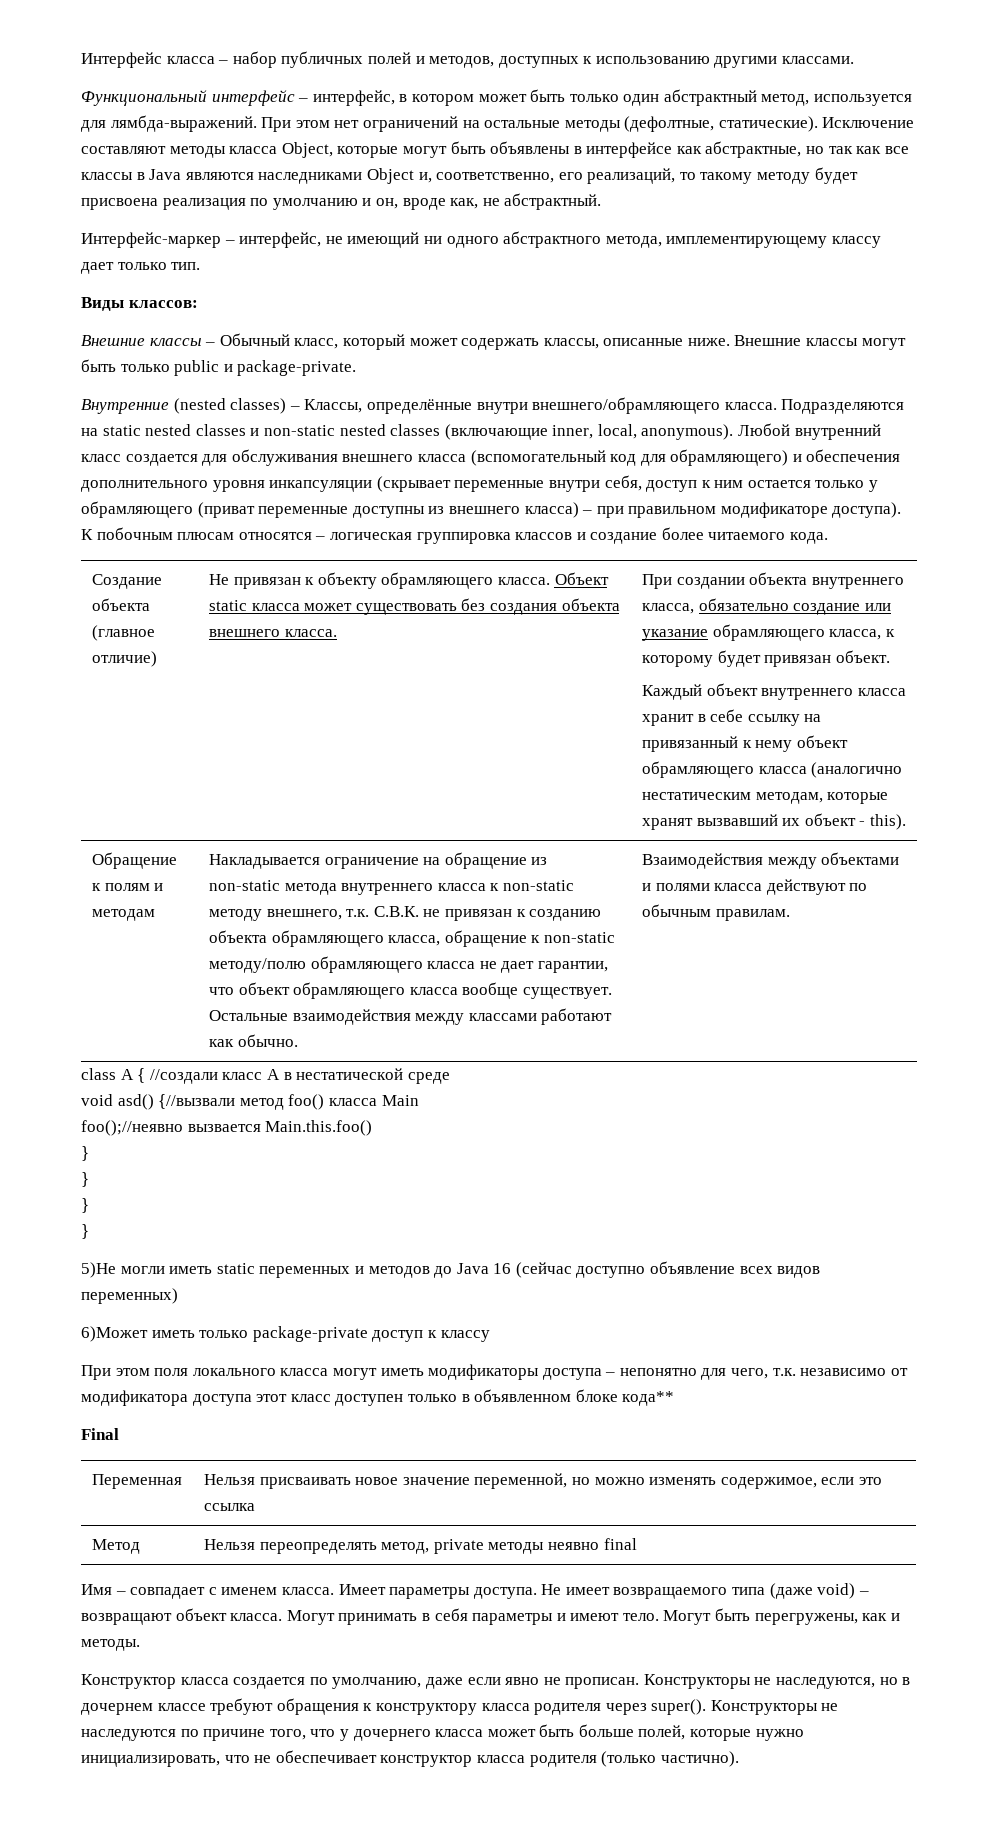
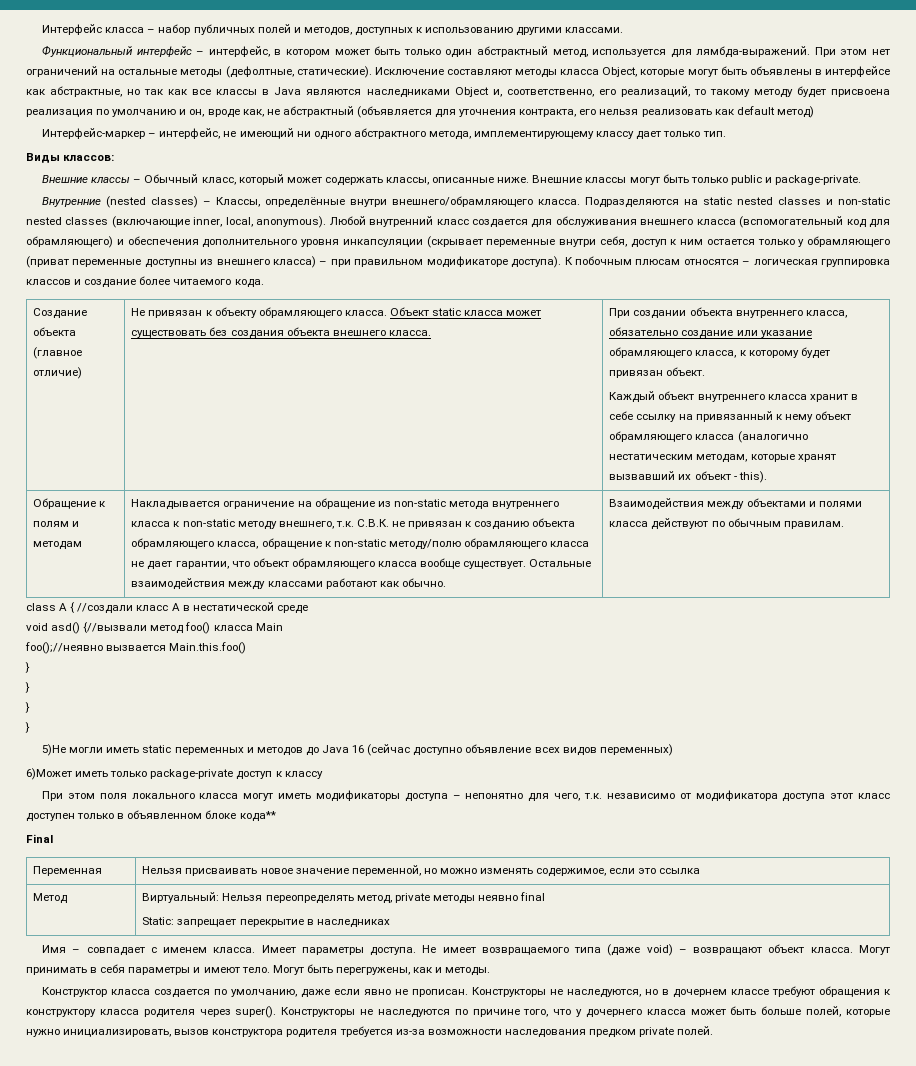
- Исключение составляют методы класса Object, которые могут быть объявлены в интерфейсе как абстрактные, но так как все классы в Java являются наследниками Object и, соответственно, его реализаций, то такому методу будет присвоена реализация по умолчанию и он, вроде как, не абстрактный.
+ Исключение составляют методы класса Object, которые могут быть объявлены в интерфейсе как абстрактные, но так как все классы в Java являются наследниками Object и, соответственно, его реализаций, то такому методу будет присвоена реализация по умолчанию и он, вроде как, не абстрактный (объявляется для уточнения контракта, его нельзя реализовать как default метод)
- Метод | Нельзя переопределять метод, private методы неявно final
+ Метод | Виртуальный: Нельзя переопределять метод, private методы неявно final
+ Static: запрещает перекрытие в наследниках
- Конструкторы не наследуются по причине того, что у дочернего класса может быть больше полей, которые нужно инициализировать, что не обеспечивает конструктор класса родителя (только частично).
+ Конструкторы не наследуются по причине того, что у дочернего класса может быть больше полей, которые нужно инициализировать, вызов конструктора родителя требуется из-за возможности наследования предком private полей.

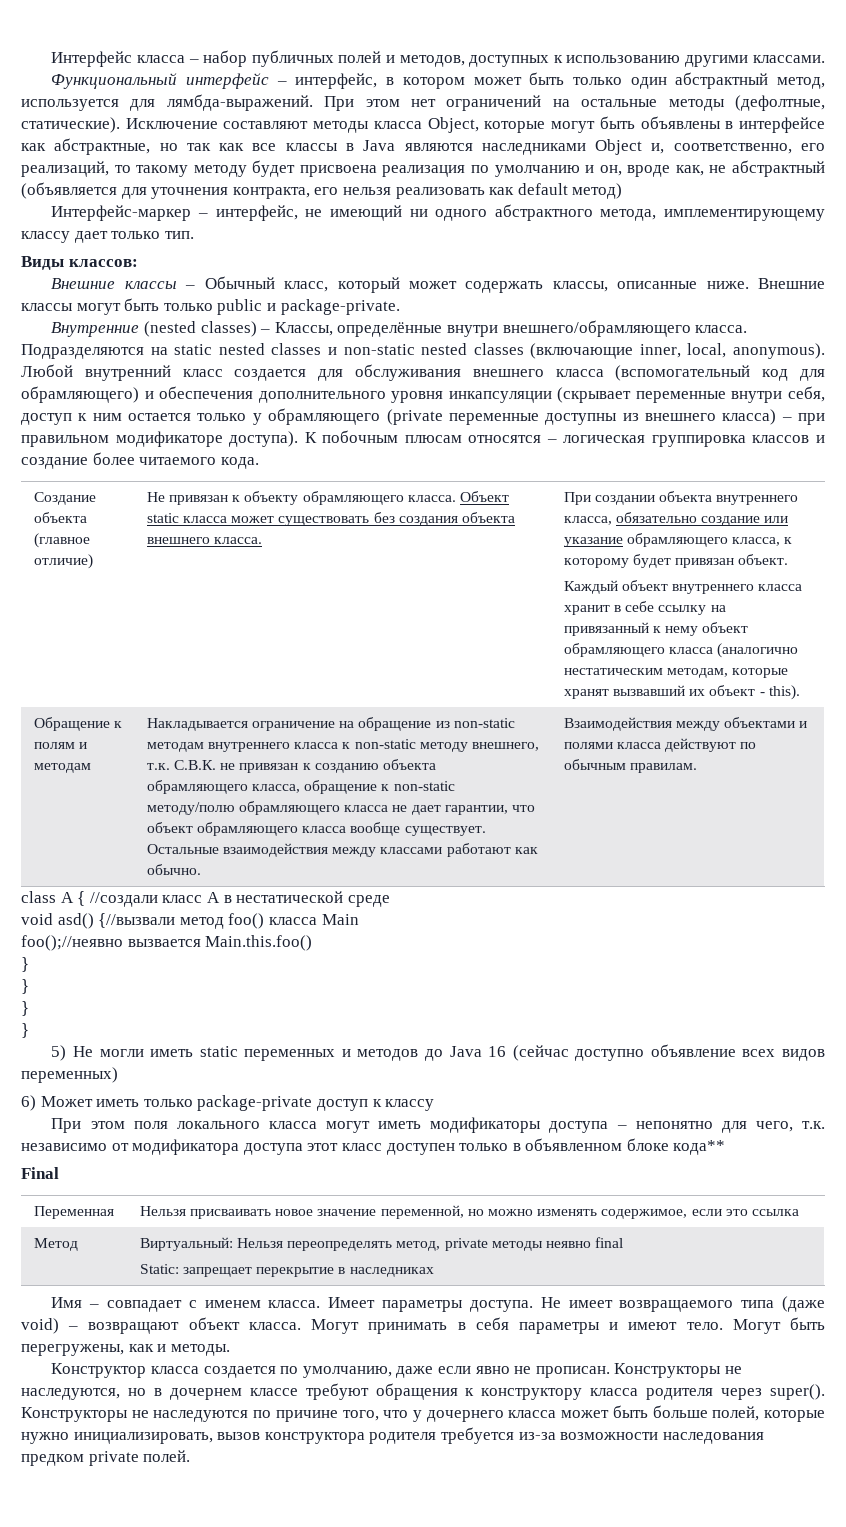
- Любой внутренний класс создается для обслуживания внешнего класса (вспомогательный код для обрамляющего) и обеспечения дополнительного уровня инкапсуляции (скрывает переменные внутри себя, доступ к ним остается только у обрамляющего (приват переменные доступны из внешнего класса) – при правильном модификаторе доступа).
+ Любой внутренний класс создается для обслуживания внешнего класса (вспомогательный код для обрамляющего) и обеспечения дополнительного уровня инкапсуляции (скрывает переменные внутри себя, доступ к ним остается только у обрамляющего (private переменные доступны из внешнего класса) – при правильном модификаторе доступа).
- Накладывается ограничение на обращение из non-static метода внутреннего класса к non-static методу внешнего, т.к. С.В.К. не привязан к созданию объекта обрамляющего класса, обращение к non-static методу/полю обрамляющего класса не дает гарантии, что объект обрамляющего класса вообще существует.
+ Накладывается ограничение на обращение из non-static методам внутреннего класса к non-static методу внешнего, т.к. С.В.К. не привязан к созданию объекта обрамляющего класса, обращение к non-static методу/полю обрамляющего класса не дает гарантии, что объект обрамляющего класса вообще существует.
- 5)Не могли иметь static переменных и методов до Java 16 (сейчас доступно объявление всех видов переменных)
+ 5) Не могли иметь static переменных и методов до Java 16 (сейчас доступно объявление всех видов переменных)
- 6)Может иметь только package-private доступ к классу
+ 6) Может иметь только package-private доступ к классу

